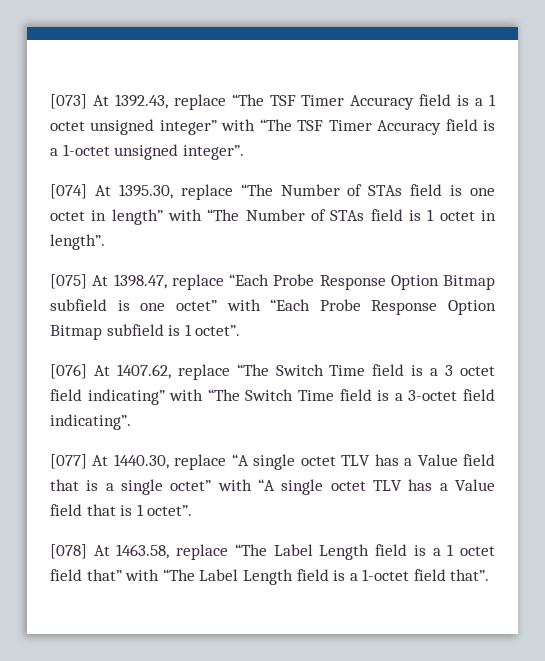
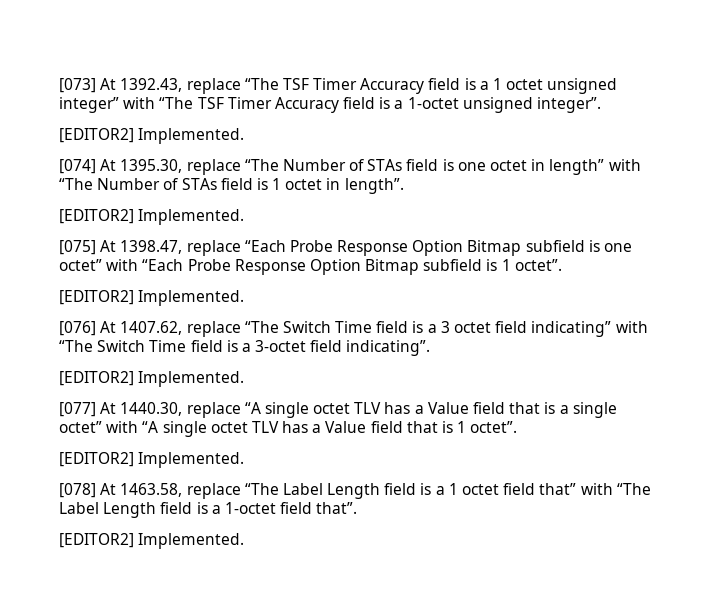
  [073] At 1392.43, replace “The TSF Timer Accuracy field is a 1 octet unsigned integer” with “The TSF Timer Accuracy field is a 1-octet unsigned integer”.
+ [EDITOR2] Implemented.
  [074] At 1395.30, replace “The Number of STAs field is one octet in length” with “The Number of STAs field is 1 octet in length”.
+ [EDITOR2] Implemented.
  [075] At 1398.47, replace “Each Probe Response Option Bitmap subfield is one octet” with “Each Probe Response Option Bitmap subfield is 1 octet”.
+ [EDITOR2] Implemented.
  [076] At 1407.62, replace “The Switch Time field is a 3 octet field indicating” with “The Switch Time field is a 3-octet field indicating”.
+ [EDITOR2] Implemented.
  [077] At 1440.30, replace “A single octet TLV has a Value field that is a single octet” with “A single octet TLV has a Value field that is 1 octet”.
+ [EDITOR2] Implemented.
  [078] At 1463.58, replace “The Label Length field is a 1 octet field that” with “The Label Length field is a 1-octet field that”.
+ [EDITOR2] Implemented.

